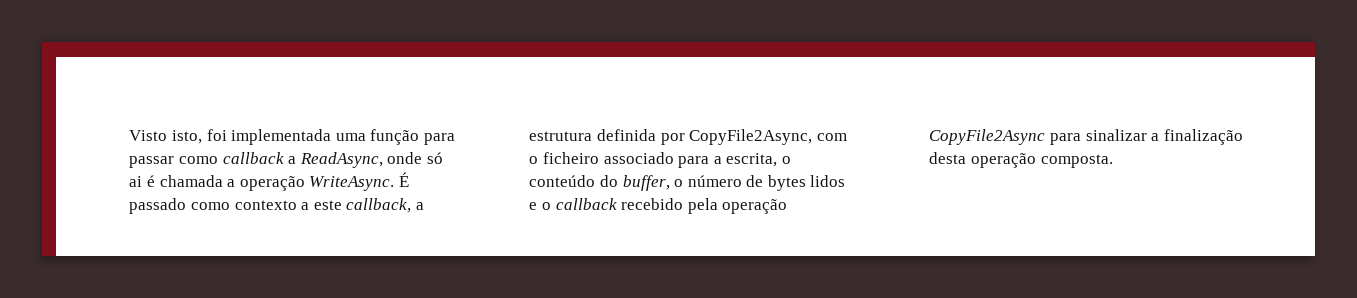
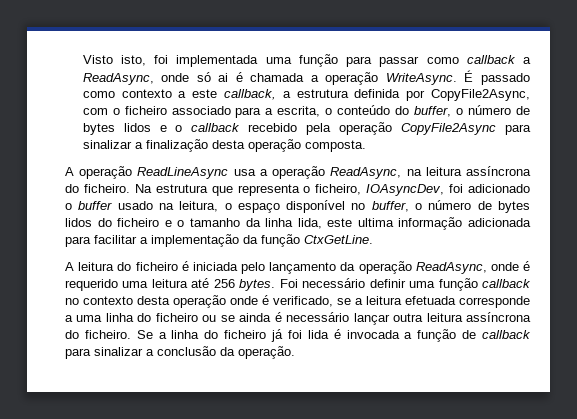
+ A operação ReadLineAsync usa a operação ReadAsync, na leitura assíncrona do ficheiro. Na estrutura que representa o ficheiro, IOAsyncDev, foi adicionado o buffer usado na leitura, o espaço disponível no buffer, o número de bytes lidos do ficheiro e o tamanho da linha lida, este ultima informação adicionada para facilitar a implementação da função CtxGetLine.
+ A leitura do ficheiro é iniciada pelo lançamento da operação ReadAsync, onde é requerido uma leitura até 256 bytes. Foi necessário definir uma função callback no contexto desta operação onde é verificado, se a leitura efetuada corresponde a uma linha do ficheiro ou se ainda é necessário lançar outra leitura assíncrona do ficheiro. Se a linha do ficheiro já foi lida é invocada a função de callback para sinalizar a conclusão da operação.

